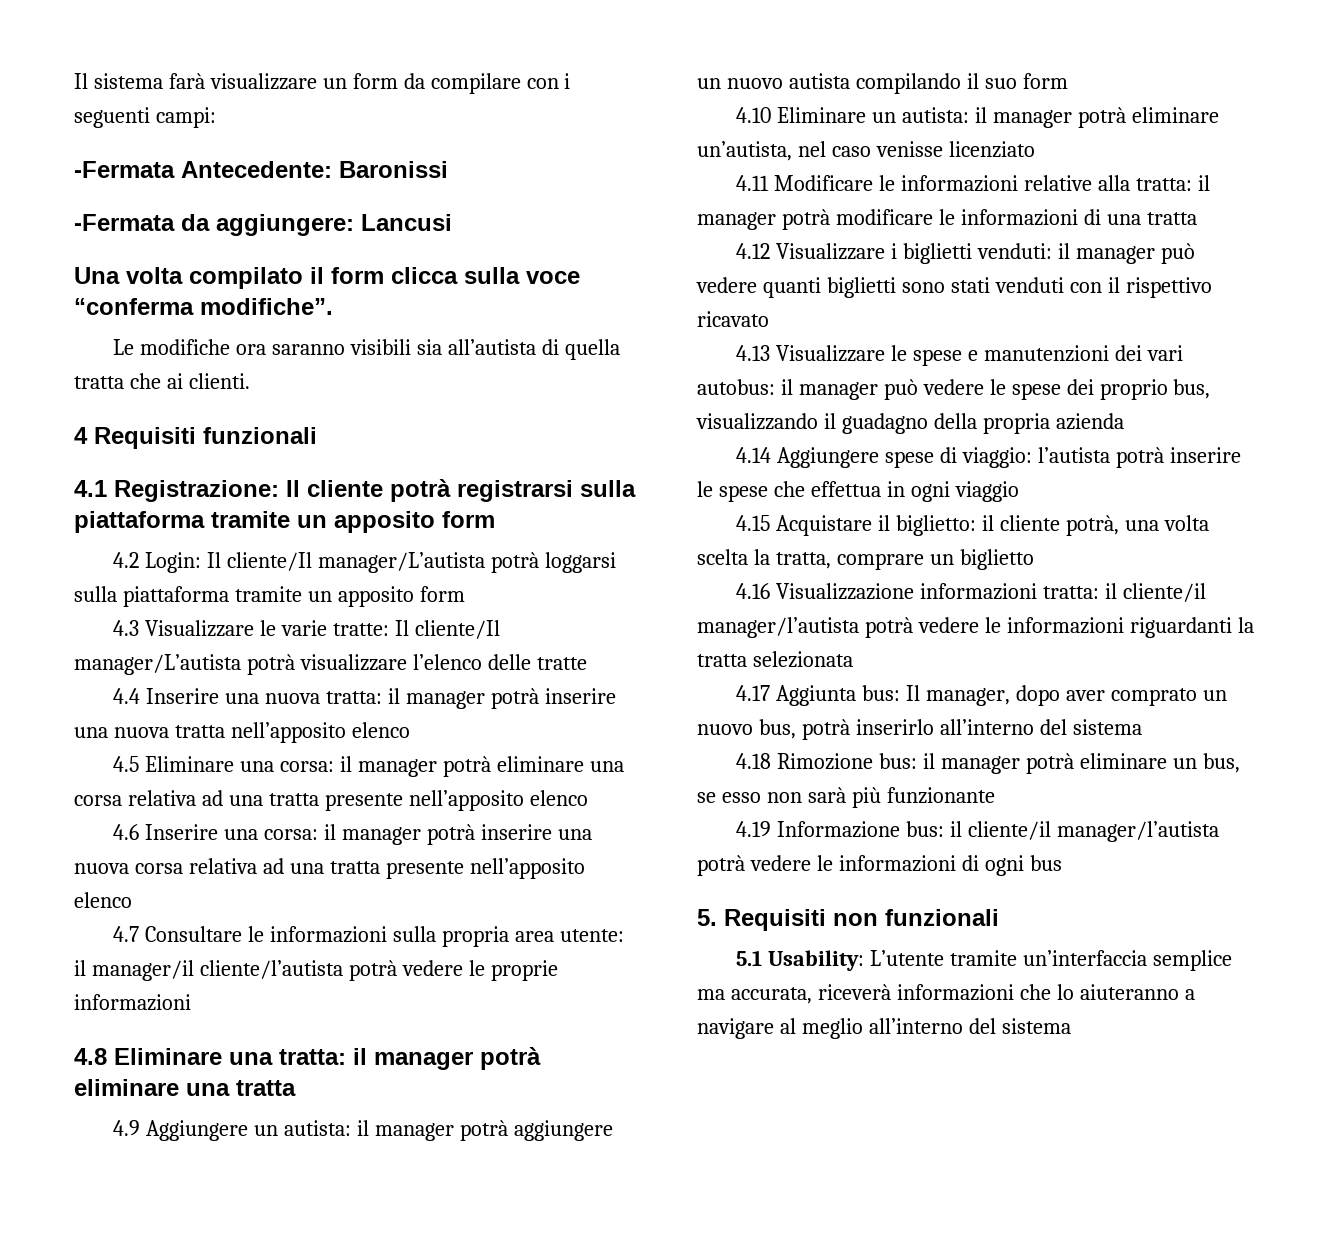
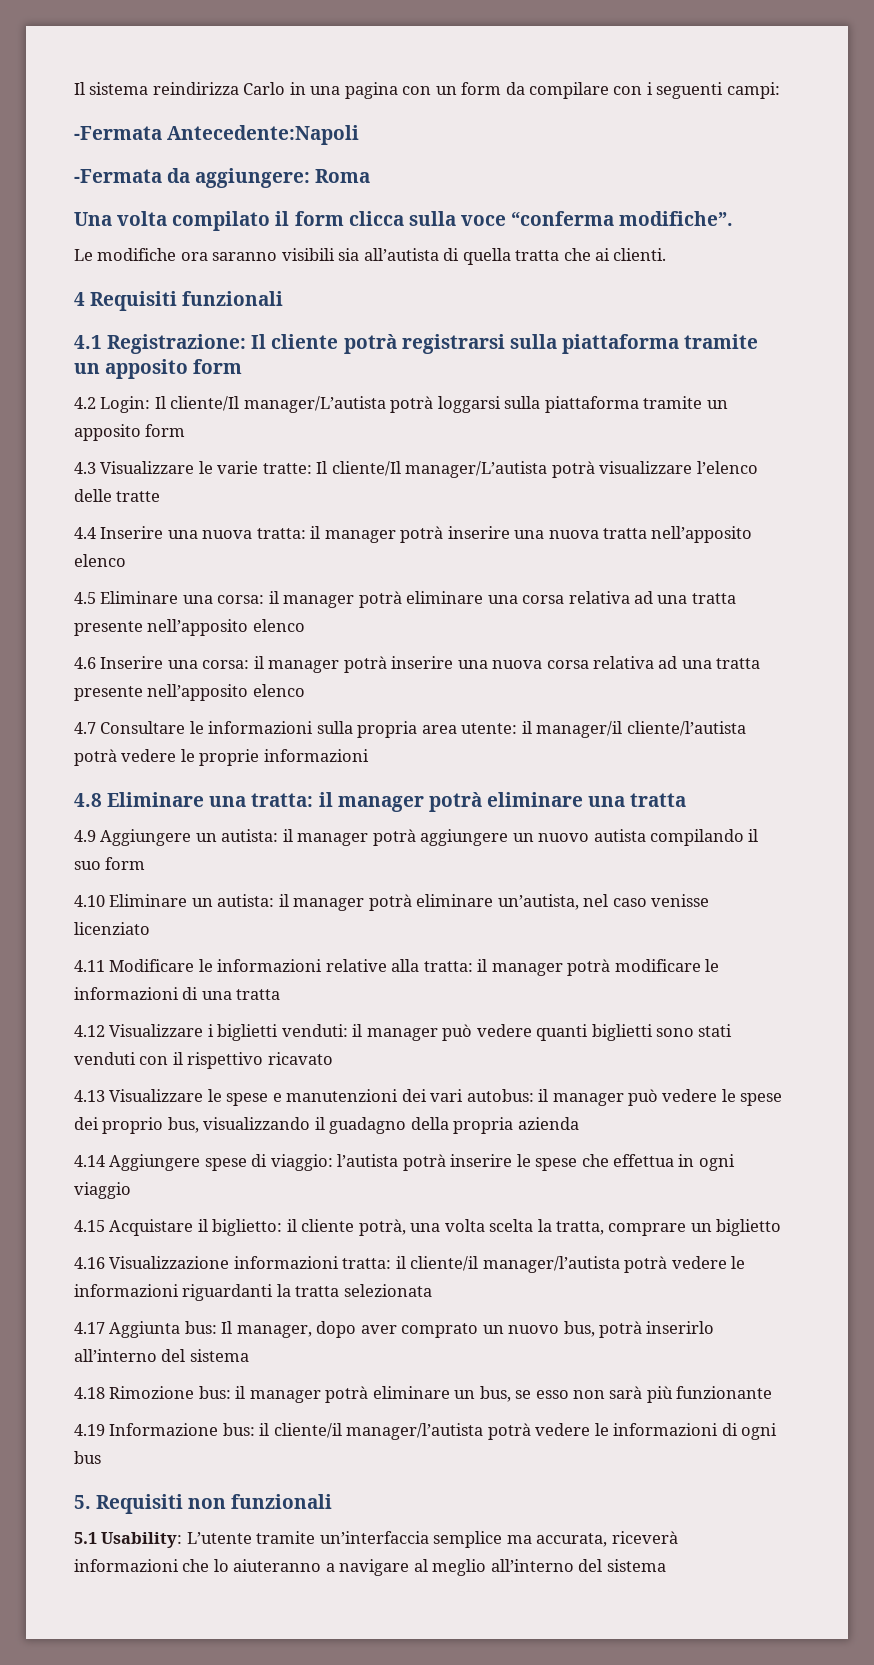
- Il sistema farà visualizzare un form da compilare con i seguenti campi:
+ Il sistema reindirizza Carlo in una pagina con un form da compilare con i seguenti campi:
- -Fermata Antecedente: Baronissi
+ -Fermata Antecedente:Napoli
- -Fermata da aggiungere: Lancusi
+ -Fermata da aggiungere: Roma

